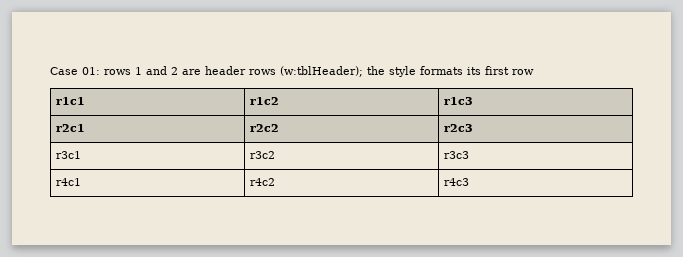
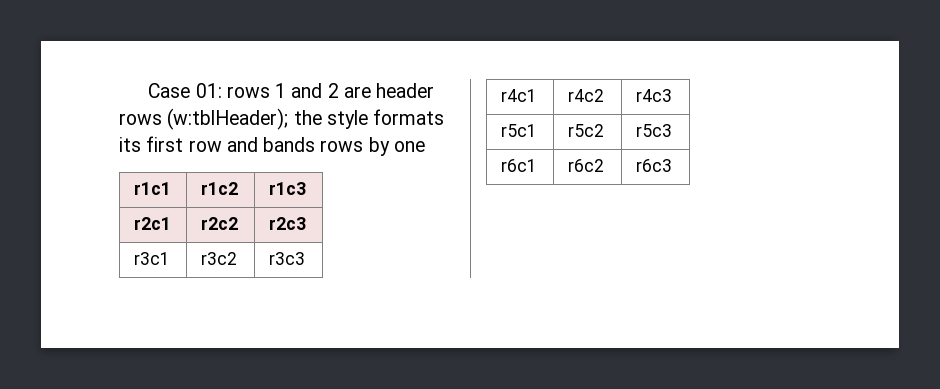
- Case 01: rows 1 and 2 are header rows (w:tblHeader); the style formats its first row
+ Case 01: rows 1 and 2 are header rows (w:tblHeader); the style formats its first row and bands rows by one
+ r5c1 | r5c2 | r5c3
+ r6c1 | r6c2 | r6c3

